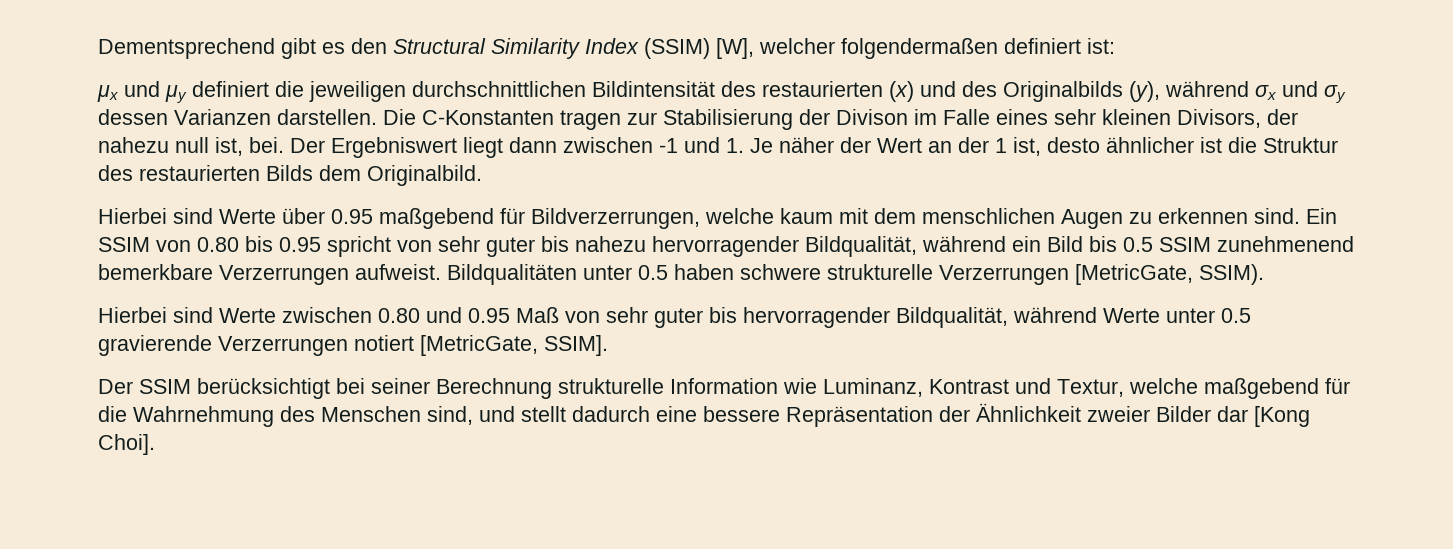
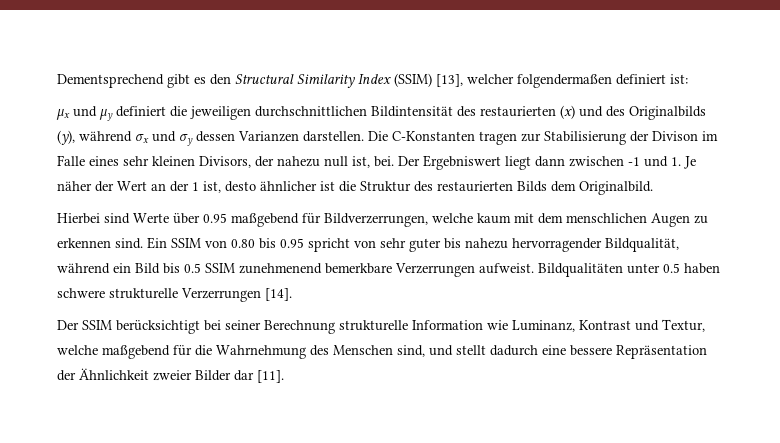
- Dementsprechend gibt es den Structural Similarity Index (SSIM) [W], welcher folgendermaßen definiert ist:
+ Dementsprechend gibt es den Structural Similarity Index (SSIM) [13], welcher folgendermaßen definiert ist:
- Bildqualitäten unter 0.5 haben schwere strukturelle Verzerrungen [MetricGate, SSIM).
- Hierbei sind Werte zwischen 0.80 und 0.95 Maß von sehr guter bis hervorragender Bildqualität, während Werte unter 0.5 gravierende Verzerrungen notiert [MetricGate, SSIM].
+ Bildqualitäten unter 0.5 haben schwere strukturelle Verzerrungen [14].
- Der SSIM berücksichtigt bei seiner Berechnung strukturelle Information wie Luminanz, Kontrast und Textur, welche maßgebend für die Wahrnehmung des Menschen sind, und stellt dadurch eine bessere Repräsentation der Ähnlichkeit zweier Bilder dar [Kong Choi].
+ Der SSIM berücksichtigt bei seiner Berechnung strukturelle Information wie Luminanz, Kontrast und Textur, welche maßgebend für die Wahrnehmung des Menschen sind, und stellt dadurch eine bessere Repräsentation der Ähnlichkeit zweier Bilder dar [11].

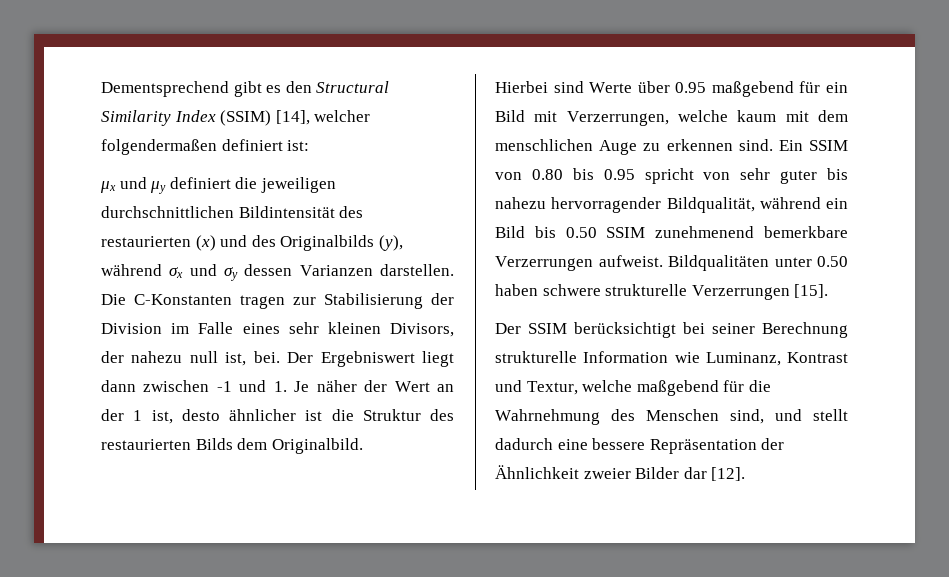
- Dementsprechend gibt es den Structural Similarity Index (SSIM) [13], welcher folgendermaßen definiert ist:
+ Dementsprechend gibt es den Structural Similarity Index (SSIM) [14], welcher folgendermaßen definiert ist:
- Die C-Konstanten tragen zur Stabilisierung der Divison im Falle eines sehr kleinen Divisors, der nahezu null ist, bei.
+ Die C-Konstanten tragen zur Stabilisierung der Division im Falle eines sehr kleinen Divisors, der nahezu null ist, bei.
- Hierbei sind Werte über 0.95 maßgebend für Bildverzerrungen, welche kaum mit dem menschlichen Augen zu erkennen sind.
+ Hierbei sind Werte über 0.95 maßgebend für ein Bild mit Verzerrungen, welche kaum mit dem menschlichen Auge zu erkennen sind.
- Ein SSIM von 0.80 bis 0.95 spricht von sehr guter bis nahezu hervorragender Bildqualität, während ein Bild bis 0.5 SSIM zunehmenend bemerkbare Verzerrungen aufweist.
+ Ein SSIM von 0.80 bis 0.95 spricht von sehr guter bis nahezu hervorragender Bildqualität, während ein Bild bis 0.50 SSIM zunehmenend bemerkbare Verzerrungen aufweist.
- Bildqualitäten unter 0.5 haben schwere strukturelle Verzerrungen [14].
+ Bildqualitäten unter 0.50 haben schwere strukturelle Verzerrungen [15].
- Der SSIM berücksichtigt bei seiner Berechnung strukturelle Information wie Luminanz, Kontrast und Textur, welche maßgebend für die Wahrnehmung des Menschen sind, und stellt dadurch eine bessere Repräsentation der Ähnlichkeit zweier Bilder dar [11].
+ Der SSIM berücksichtigt bei seiner Berechnung strukturelle Information wie Luminanz, Kontrast und Textur, welche maßgebend für die Wahrnehmung des Menschen sind, und stellt dadurch eine bessere Repräsentation der Ähnlichkeit zweier Bilder dar [12].

